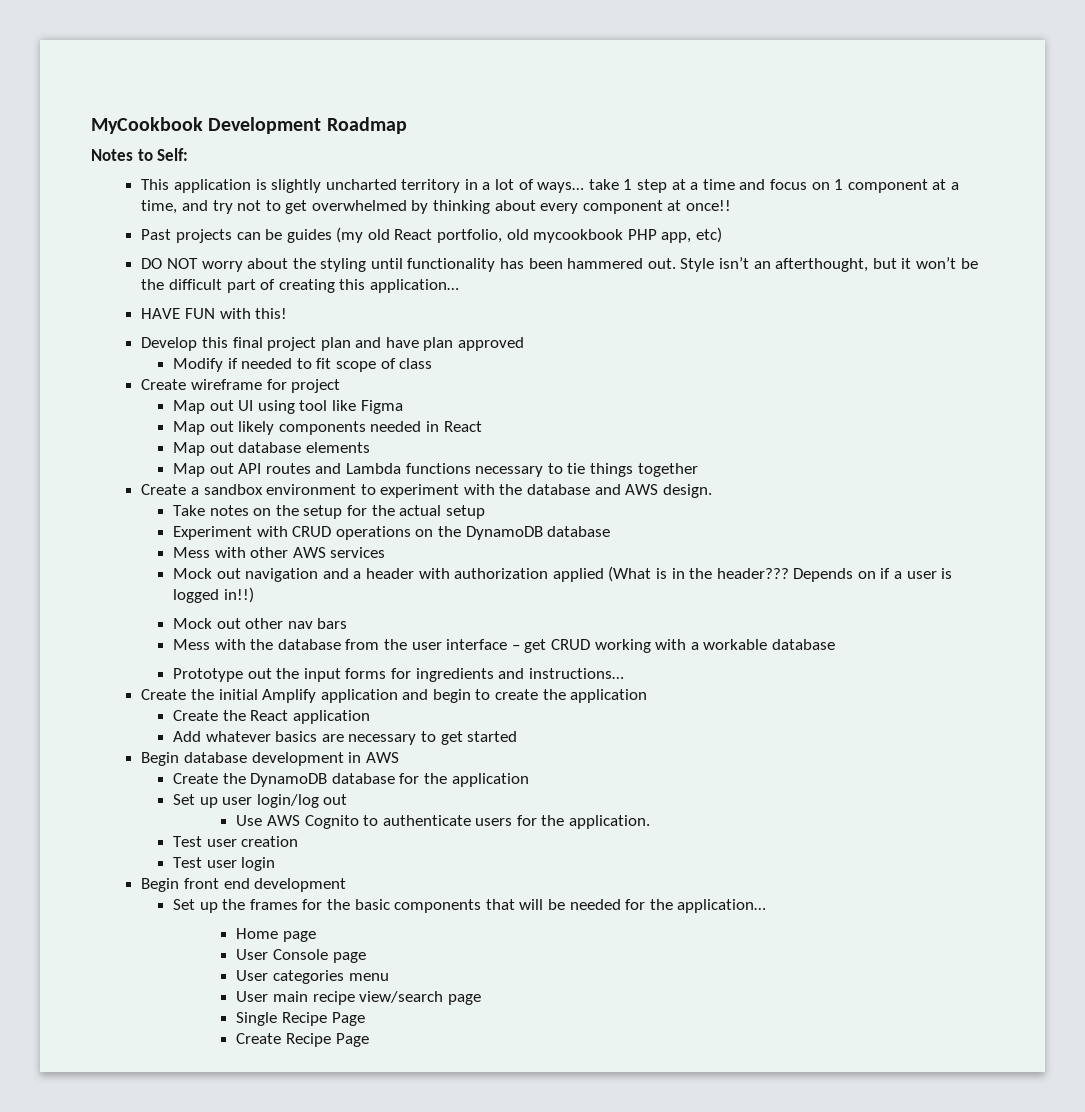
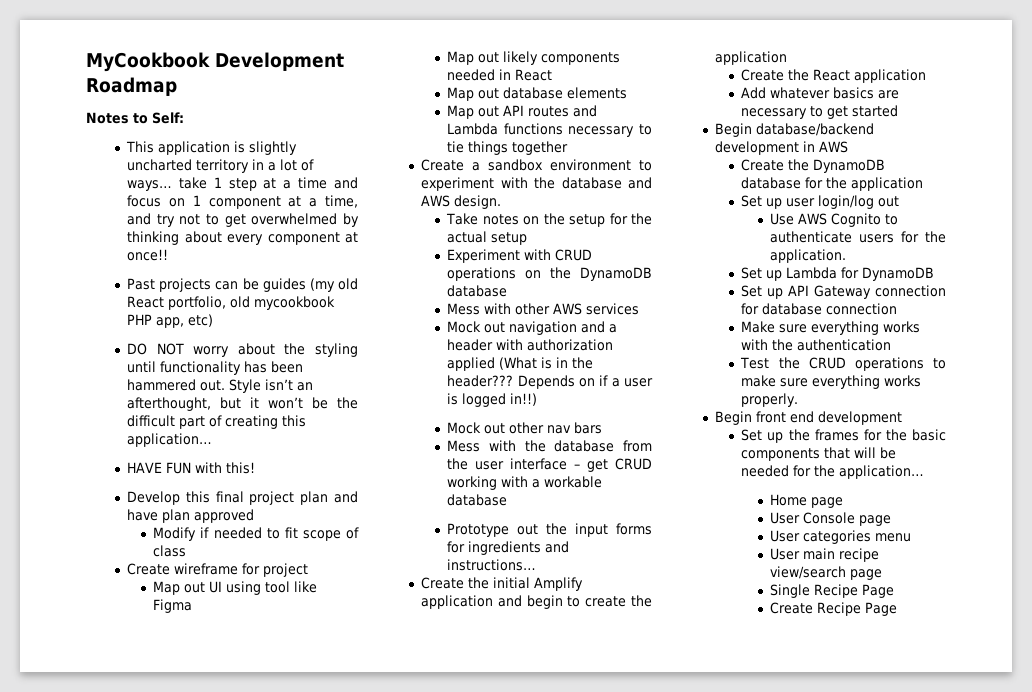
- Begin database development in AWS
+ Begin database/backend development in AWS
- Test user creation
- Test user login
+ Set up Lambda for DynamoDB
+ Set up API Gateway connection for database connection
+ Make sure everything works with the authentication
+ Test the CRUD operations to make sure everything works properly.

